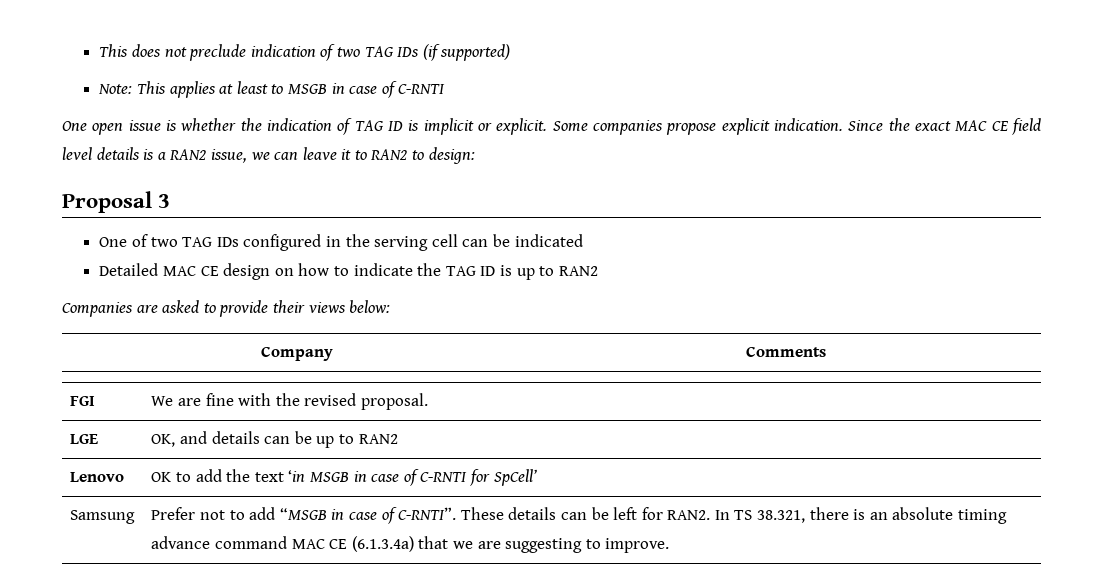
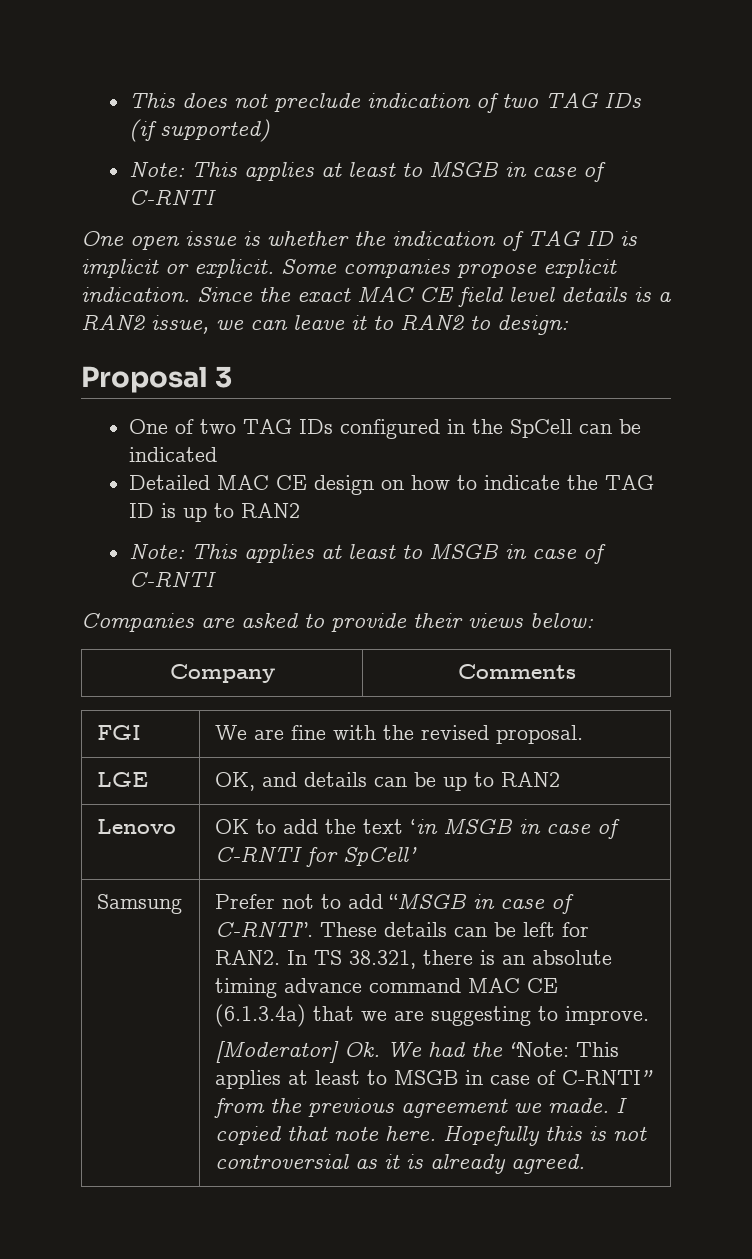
- One of two TAG IDs configured in the serving cell can be indicated
+ One of two TAG IDs configured in the SpCell can be indicated
  Detailed MAC CE design on how to indicate the TAG ID is up to RAN2
+ Note: This applies at least to MSGB in case of C-RNTI
+ [Moderator] Ok. We had the “Note: This applies at least to MSGB in case of C-RNTI” from the previous agreement we made. I copied that note here. Hopefully this is not controversial as it is already agreed.

